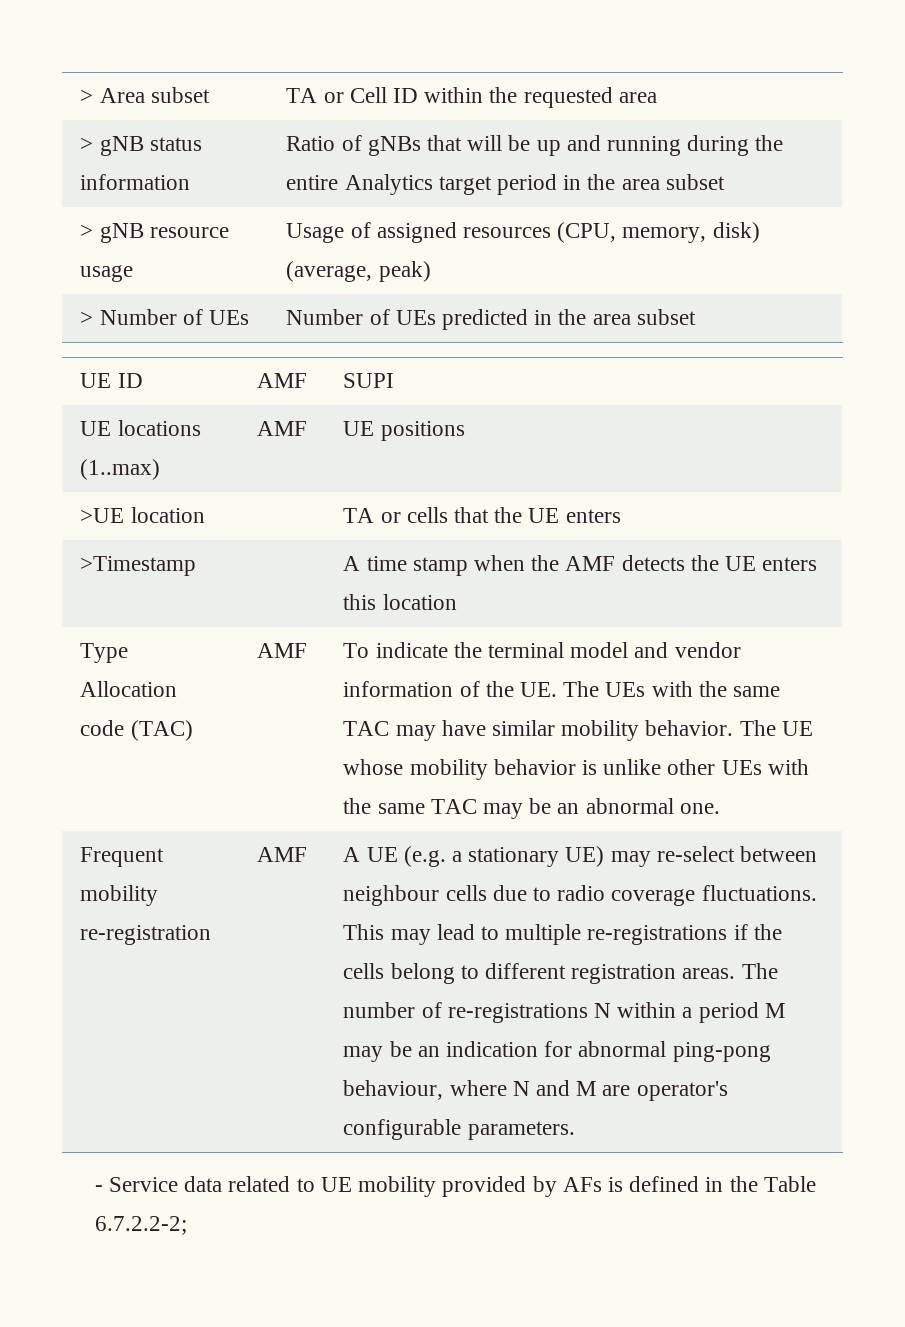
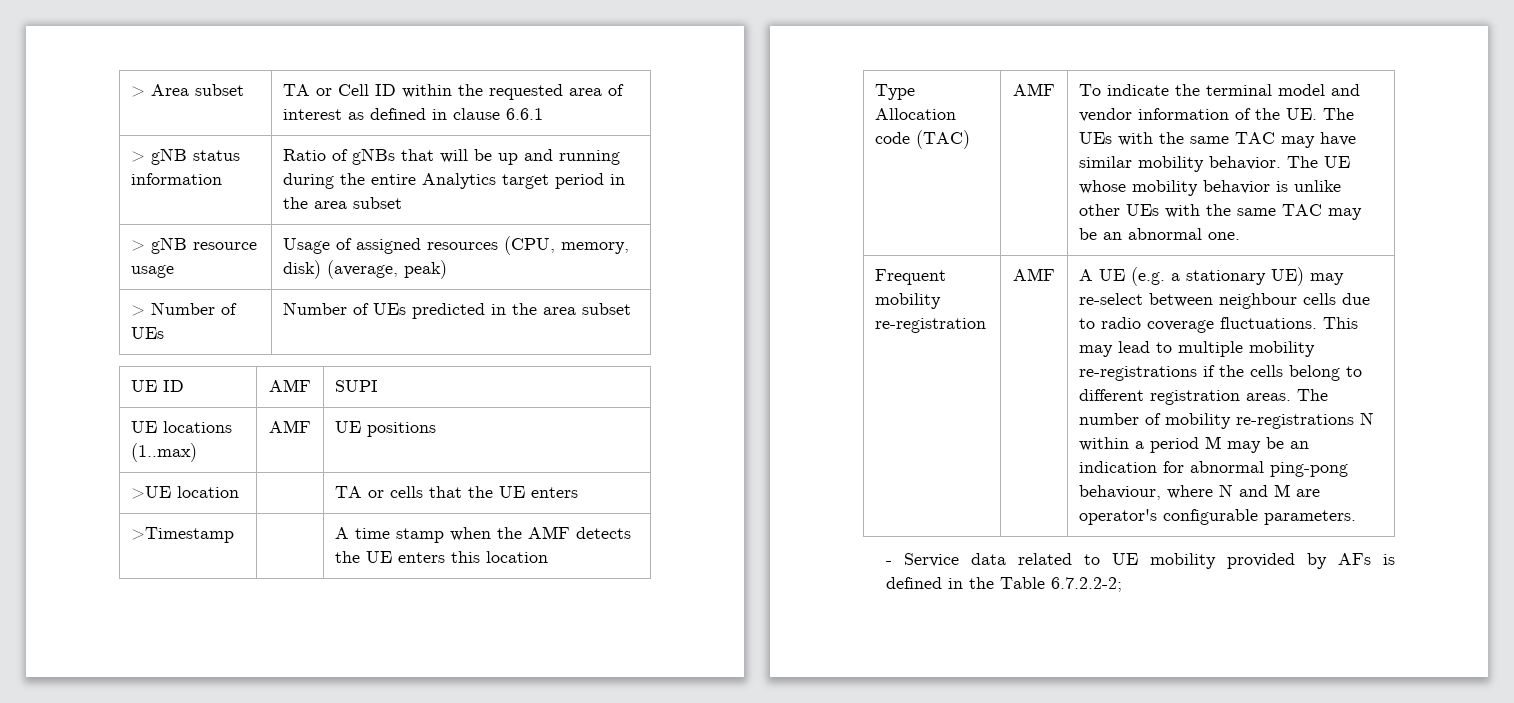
- > Area subset | TA or Cell ID within the requested area
+ > Area subset | TA or Cell ID within the requested area of interest as defined in clause 6.6.1
- This may lead to multiple re-registrations if the cells belong to different registration areas.
+ This may lead to multiple mobility re-registrations if the cells belong to different registration areas.
- The number of re-registrations N within a period M may be an indication for abnormal ping-pong behaviour, where N and M are operator's configurable parameters.
+ The number of mobility re-registrations N within a period M may be an indication for abnormal ping-pong behaviour, where N and M are operator's configurable parameters.

